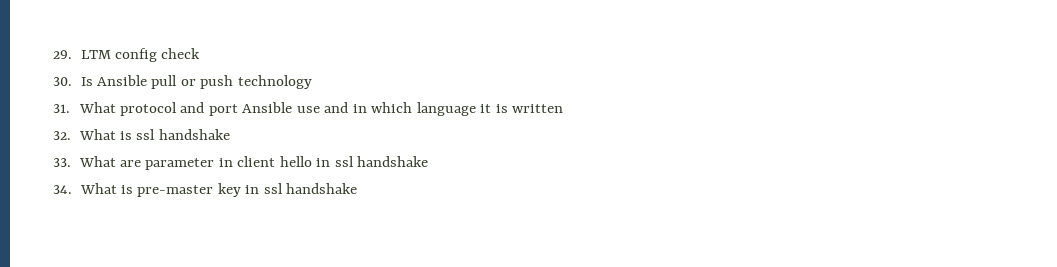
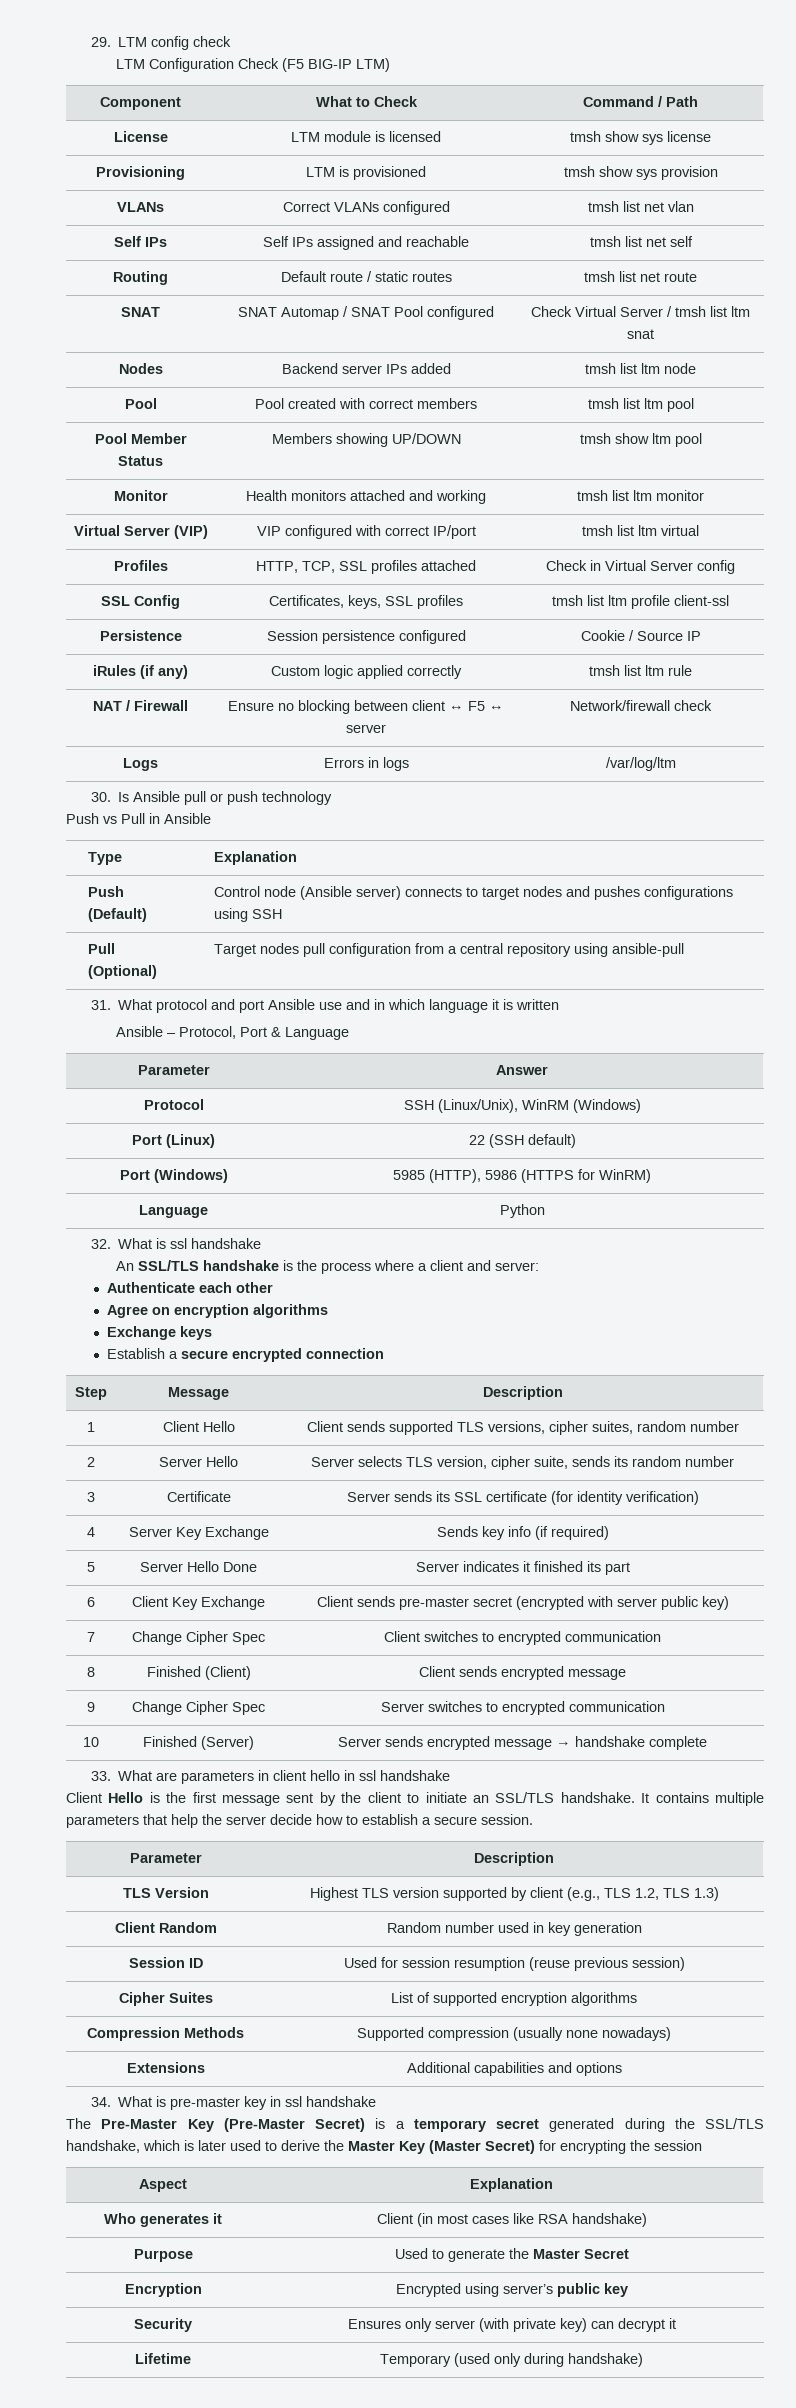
+ LTM Configuration Check (F5 BIG-IP LTM)
+ Component | What to Check | Command / Path
+ License | LTM module is licensed | tmsh show sys license
+ Provisioning | LTM is provisioned | tmsh show sys provision
+ VLANs | Correct VLANs configured | tmsh list net vlan
+ Self IPs | Self IPs assigned and reachable | tmsh list net self
+ Routing | Default route / static routes | tmsh list net route
+ SNAT | SNAT Automap / SNAT Pool configured | Check Virtual Server / tmsh list ltm snat
+ Nodes | Backend server IPs added | tmsh list ltm node
+ Pool | Pool created with correct members | tmsh list ltm pool
+ Pool Member Status | Members showing UP/DOWN | tmsh show ltm pool
+ Monitor | Health monitors attached and working | tmsh list ltm monitor
+ Virtual Server (VIP) | VIP configured with correct IP/port | tmsh list ltm virtual
+ Profiles | HTTP, TCP, SSL profiles attached | Check in Virtual Server config
+ SSL Config | Certificates, keys, SSL profiles | tmsh list ltm profile client-ssl
+ Persistence | Session persistence configured | Cookie / Source IP
+ iRules (if any) | Custom logic applied correctly | tmsh list ltm rule
+ NAT / Firewall | Ensure no blocking between client ↔ F5 ↔ server | Network/firewall check
+ Logs | Errors in logs | /var/log/ltm
+ Push vs Pull in Ansible
+ Type | Explanation
+ Push (Default) | Control node (Ansible server) connects to target nodes and pushes configurations using SSH
+ Pull (Optional) | Target nodes pull configuration from a central repository using ansible-pull
+ Ansible – Protocol, Port & Language
+ Parameter | Answer
+ Protocol | SSH (Linux/Unix), WinRM (Windows)
+ Port (Linux) | 22 (SSH default)
+ Port (Windows) | 5985 (HTTP), 5986 (HTTPS for WinRM)
+ Language | Python
+ An SSL/TLS handshake is the process where a client and server:
+ Authenticate each other
+ Agree on encryption algorithms
+ Exchange keys
+ Establish a secure encrypted connection
+ Step | Message | Description
+ 1 | Client Hello | Client sends supported TLS versions, cipher suites, random number
+ 2 | Server Hello | Server selects TLS version, cipher suite, sends its random number
+ 3 | Certificate | Server sends its SSL certificate (for identity verification)
+ 4 | Server Key Exchange | Sends key info (if required)
+ 5 | Server Hello Done | Server indicates it finished its part
+ 6 | Client Key Exchange | Client sends pre-master secret (encrypted with server public key)
+ 7 | Change Cipher Spec | Client switches to encrypted communication
+ 8 | Finished (Client) | Client sends encrypted message
+ 9 | Change Cipher Spec | Server switches to encrypted communication
+ 10 | Finished (Server) | Server sends encrypted message → handshake complete
- 33. What are parameter in client hello in ssl handshake
+ 33. What are parameters in client hello in ssl handshake
+ Client Hello is the first message sent by the client to initiate an SSL/TLS handshake. It contains multiple parameters that help the server decide how to establish a secure session.
+ Parameter | Description
+ TLS Version | Highest TLS version supported by client (e.g., TLS 1.2, TLS 1.3)
+ Client Random | Random number used in key generation
+ Session ID | Used for session resumption (reuse previous session)
+ Cipher Suites | List of supported encryption algorithms
+ Compression Methods | Supported compression (usually none nowadays)
+ Extensions | Additional capabilities and options
+ The Pre-Master Key (Pre-Master Secret) is a temporary secret generated during the SSL/TLS handshake, which is later used to derive the Master Key (Master Secret) for encrypting the session
+ Aspect | Explanation
+ Who generates it | Client (in most cases like RSA handshake)
+ Purpose | Used to generate the Master Secret
+ Encryption | Encrypted using server’s public key
+ Security | Ensures only server (with private key) can decrypt it
+ Lifetime | Temporary (used only during handshake)

